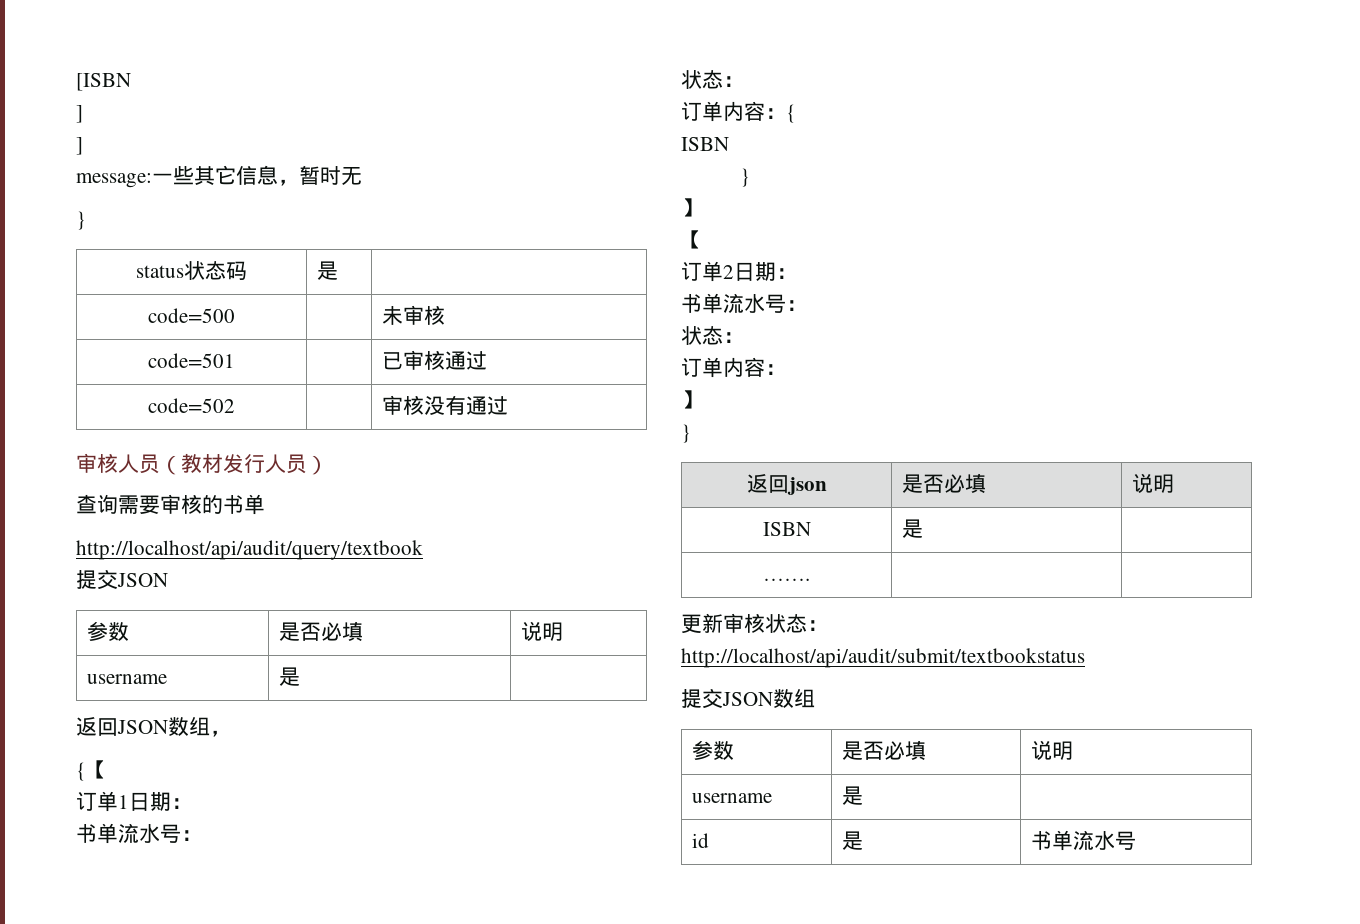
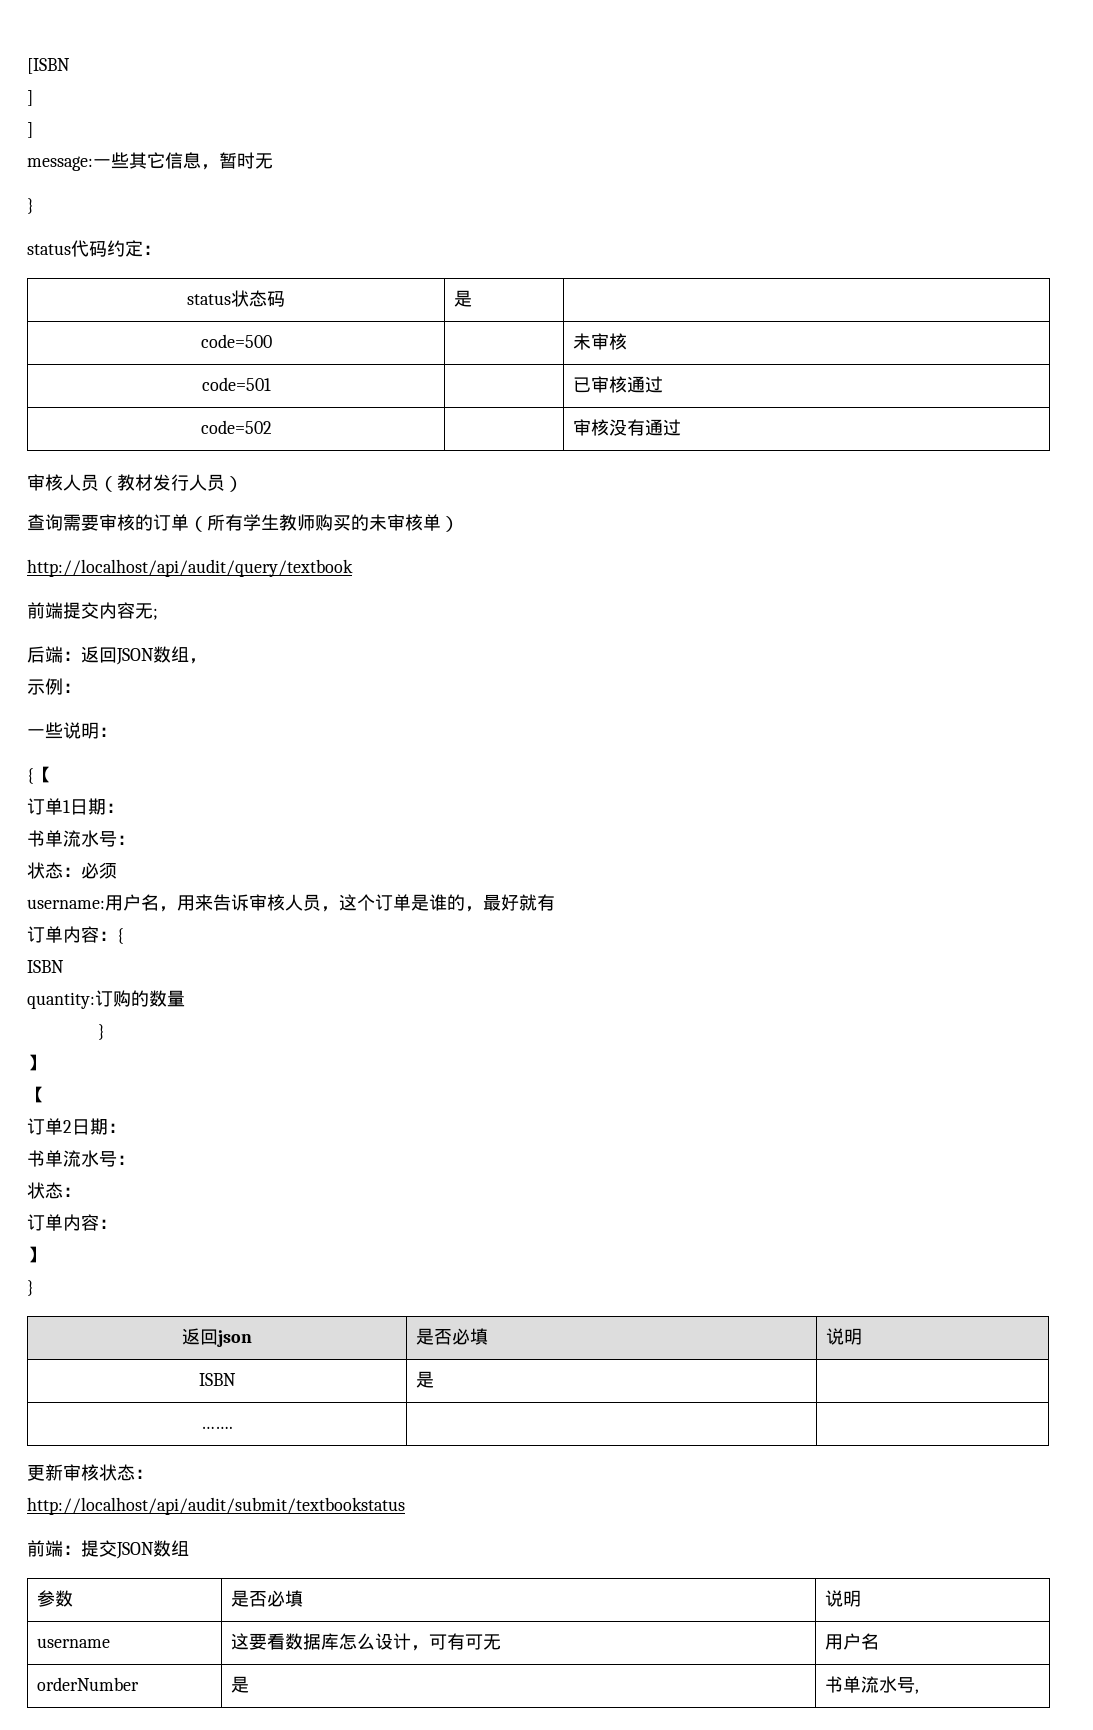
+ status代码约定：
- 查询需要审核的书单
+ 查询需要审核的订单（所有学生教师购买的未审核单）
  http://localhost/api/audit/query/textbook
- 提交JSON
- 参数 | 是否必填 | 说明
- username | 是 |
- 返回JSON数组，
+ 前端提交内容无;
+ 后端：返回JSON数组，
+ 示例：
+ 一些说明：
  订单1日期：
  书单流水号：
- 状态：
+ 状态：必须
+ username:用户名，用来告诉审核人员，这个订单是谁的，最好就有
+ quantity:订购的数量
- 提交JSON数组
+ 前端：提交JSON数组
  参数 | 是否必填 | 说明
- username | 是 |
- id | 是 | 书单流水号
+ username | 这要看数据库怎么设计，可有可无 | 用户名
+ orderNumber | 是 | 书单流水号,

